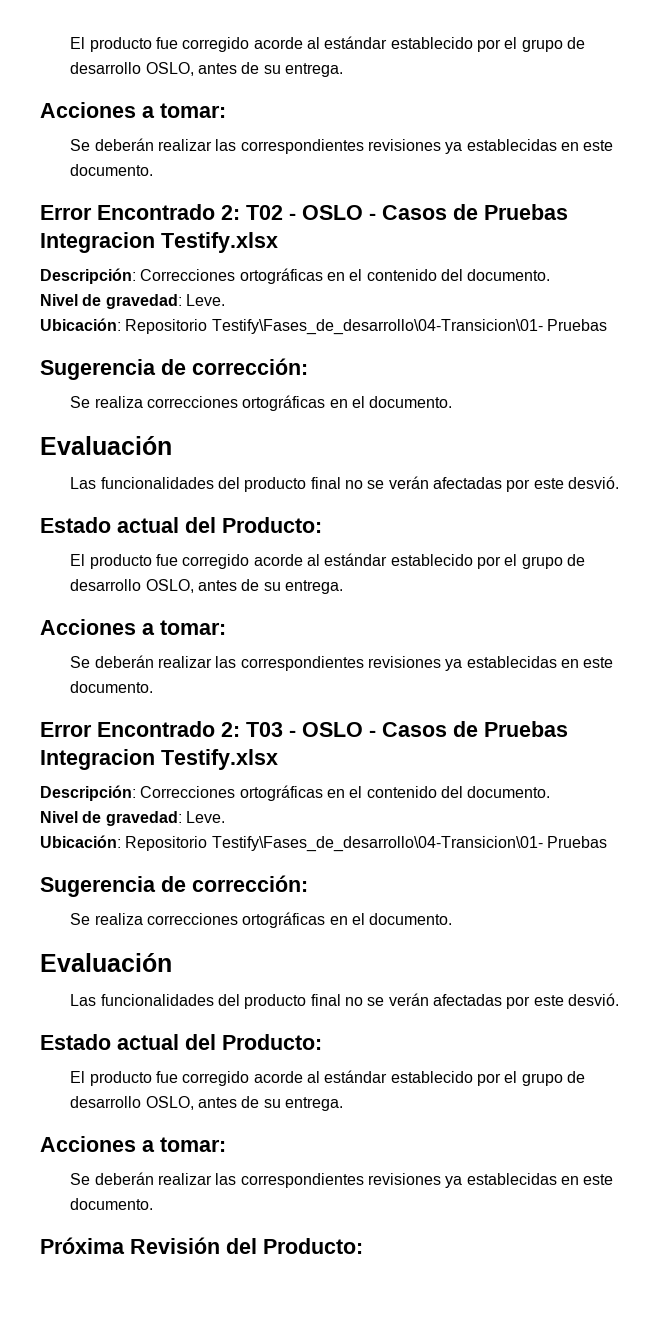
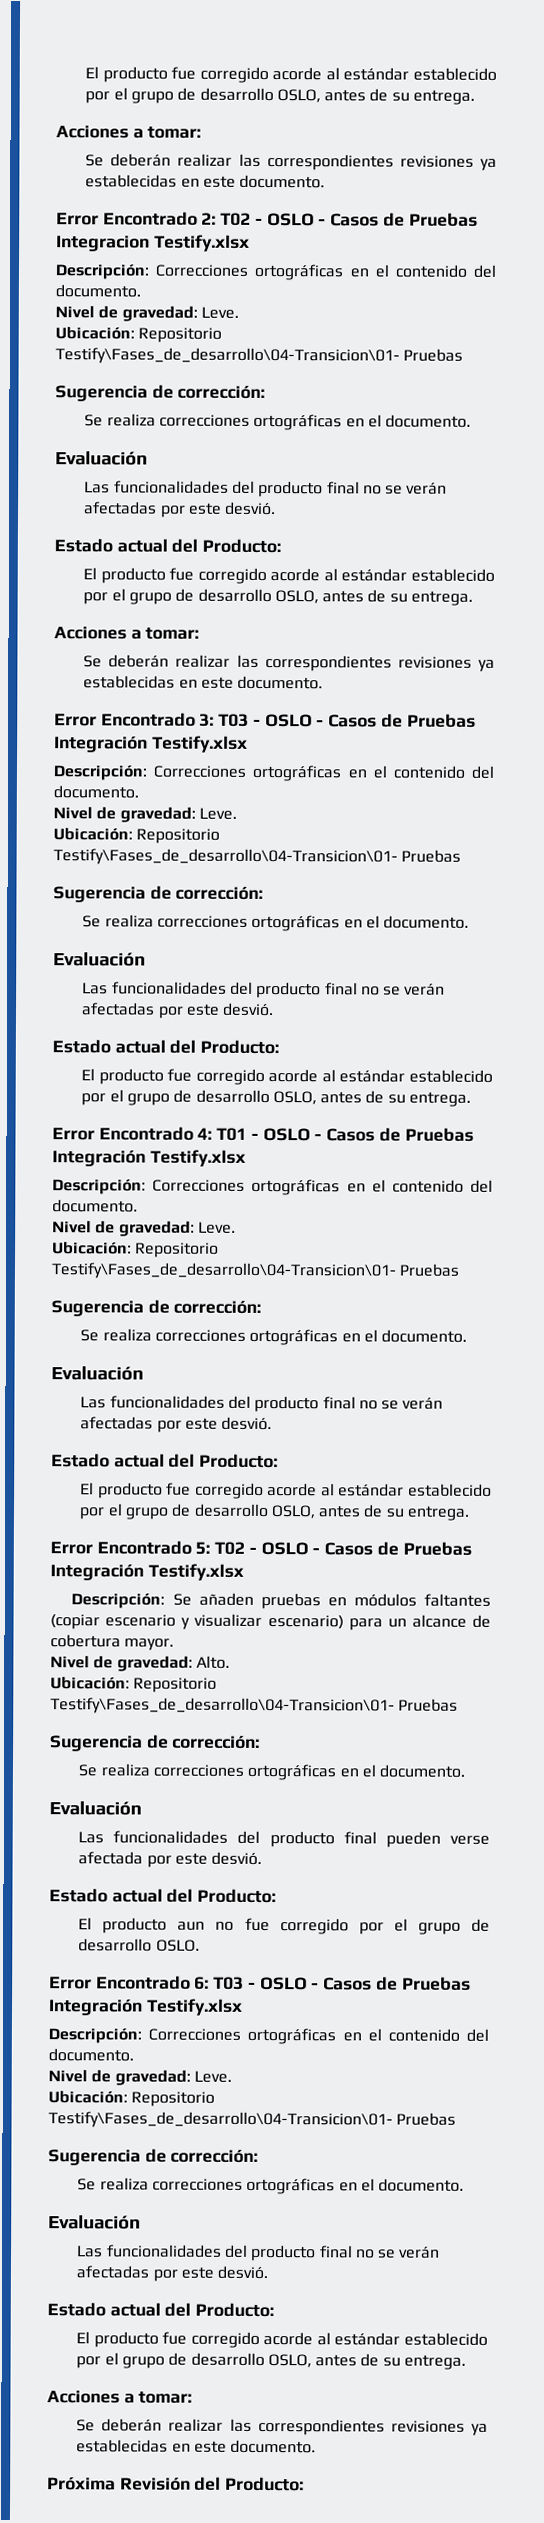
- Error Encontrado 2: T03 - OSLO - Casos de Pruebas Integracion Testify.xlsx
+ Error Encontrado 3: T03 - OSLO - Casos de Pruebas Integración Testify.xlsx
+ Descripción: Correcciones ortográficas en el contenido del documento.
+ Nivel de gravedad: Leve.
+ Ubicación: Repositorio Testify\Fases_de_desarrollo\04-Transicion\01- Pruebas
+ Sugerencia de corrección:
+ Se realiza correcciones ortográficas en el documento.
+ Evaluación
+ Las funcionalidades del producto final no se verán afectadas por este desvió.
+ Estado actual del Producto:
+ El producto fue corregido acorde al estándar establecido por el grupo de desarrollo OSLO, antes de su entrega.
+ Error Encontrado 4: T01 - OSLO - Casos de Pruebas Integración Testify.xlsx
+ Descripción: Correcciones ortográficas en el contenido del documento.
+ Nivel de gravedad: Leve.
+ Ubicación: Repositorio Testify\Fases_de_desarrollo\04-Transicion\01- Pruebas
+ Sugerencia de corrección:
+ Se realiza correcciones ortográficas en el documento.
+ Evaluación
+ Las funcionalidades del producto final no se verán afectadas por este desvió.
+ Estado actual del Producto:
+ El producto fue corregido acorde al estándar establecido por el grupo de desarrollo OSLO, antes de su entrega.
+ Error Encontrado 5: T02 - OSLO - Casos de Pruebas Integración Testify.xlsx
+ Descripción: Se añaden pruebas en módulos faltantes (copiar escenario y visualizar escenario) para un alcance de cobertura mayor.
+ Nivel de gravedad: Alto.
+ Ubicación: Repositorio Testify\Fases_de_desarrollo\04-Transicion\01- Pruebas
+ Sugerencia de corrección:
+ Se realiza correcciones ortográficas en el documento.
+ Evaluación
+ Las funcionalidades del producto final pueden verse afectada por este desvió.
+ Estado actual del Producto:
+ El producto aun no fue corregido por el grupo de desarrollo OSLO.
+ Error Encontrado 6: T03 - OSLO - Casos de Pruebas Integración Testify.xlsx

